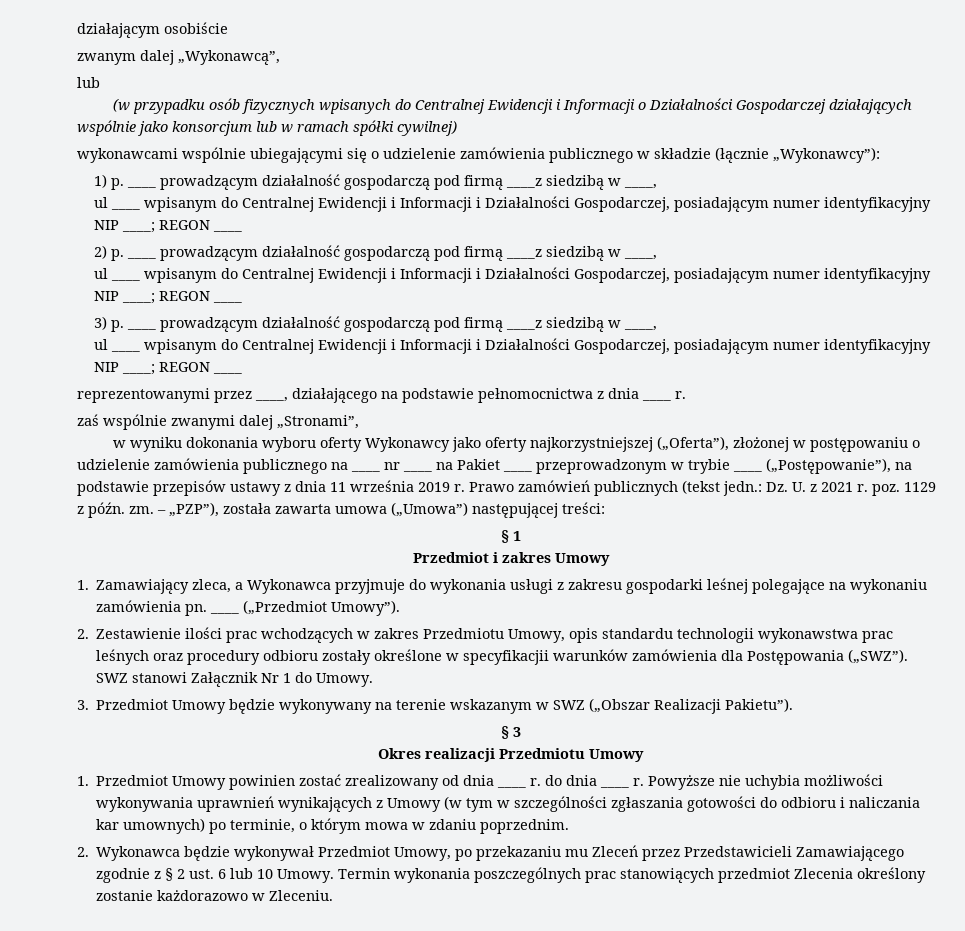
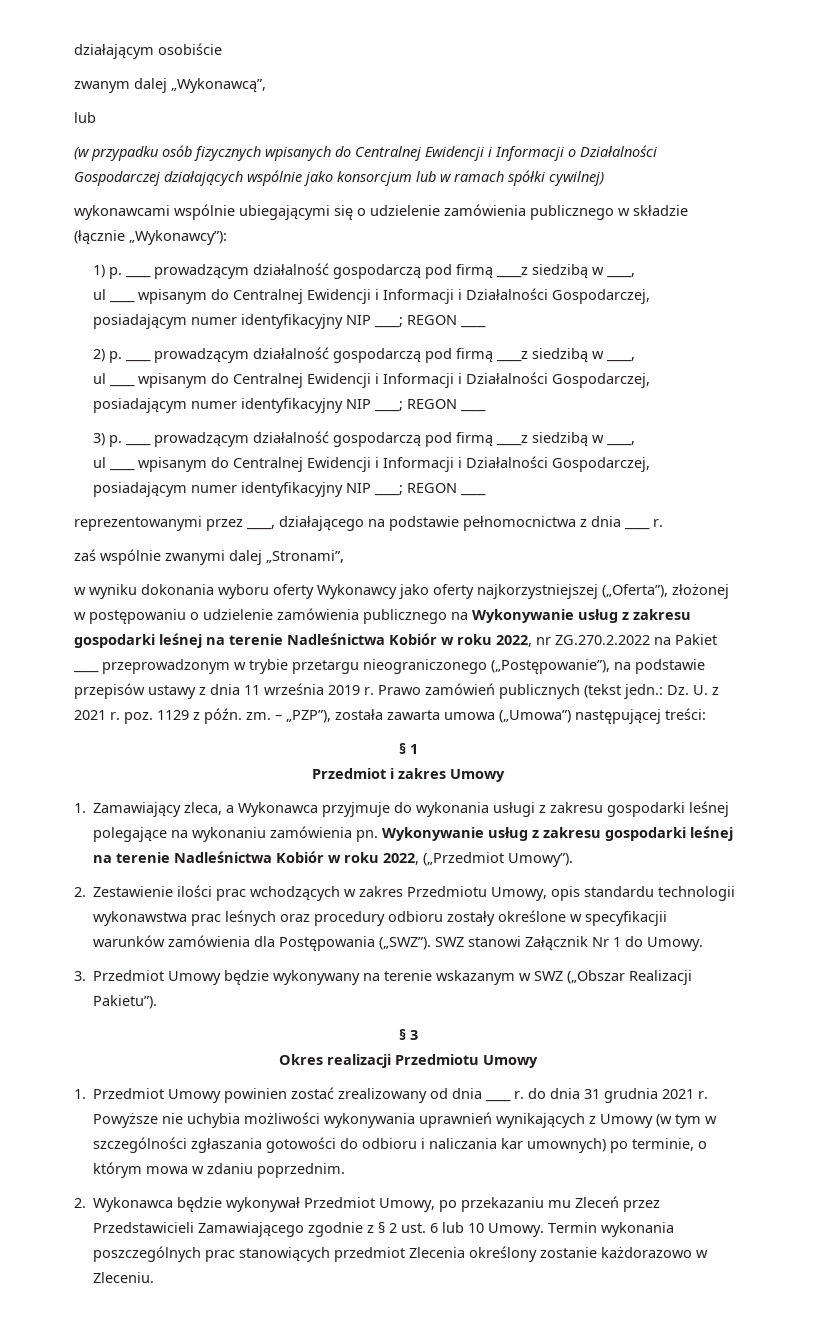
- w wyniku dokonania wyboru oferty Wykonawcy jako oferty najkorzystniejszej („Oferta”), złożonej w postępowaniu o udzielenie zamówienia publicznego na ____ nr ____ na Pakiet ____ przeprowadzonym w trybie ____ („Postępowanie”), na podstawie przepisów ustawy z dnia 11 września 2019 r.
+ w wyniku dokonania wyboru oferty Wykonawcy jako oferty najkorzystniejszej („Oferta”), złożonej w postępowaniu o udzielenie zamówienia publicznego na Wykonywanie usług z zakresu gospodarki leśnej na terenie Nadleśnictwa Kobiór w roku 2022, nr ZG.270.2.2022 na Pakiet ____ przeprowadzonym w trybie przetargu nieograniczonego („Postępowanie”), na podstawie przepisów ustawy z dnia 11 września 2019 r.
- ____ („Przedmiot Umowy”).
+ Wykonywanie usług z zakresu gospodarki leśnej na terenie Nadleśnictwa Kobiór w roku 2022, („Przedmiot Umowy”).
- 1. Przedmiot Umowy powinien zostać zrealizowany od dnia ____ r. do dnia ____ r.
+ 1. Przedmiot Umowy powinien zostać zrealizowany od dnia ____ r. do dnia 31 grudnia 2021 r.

